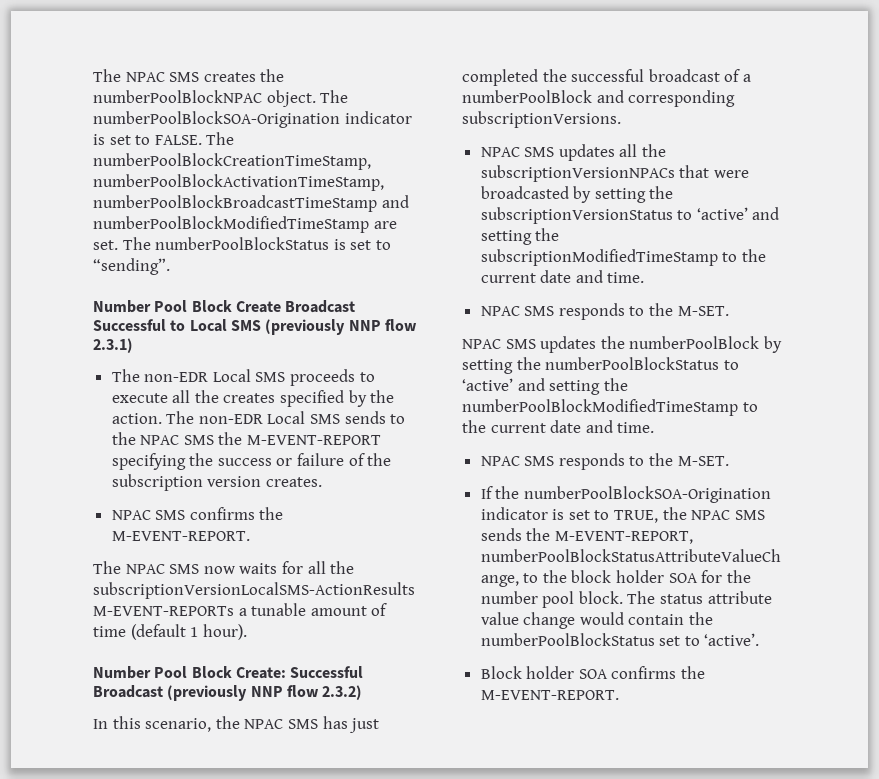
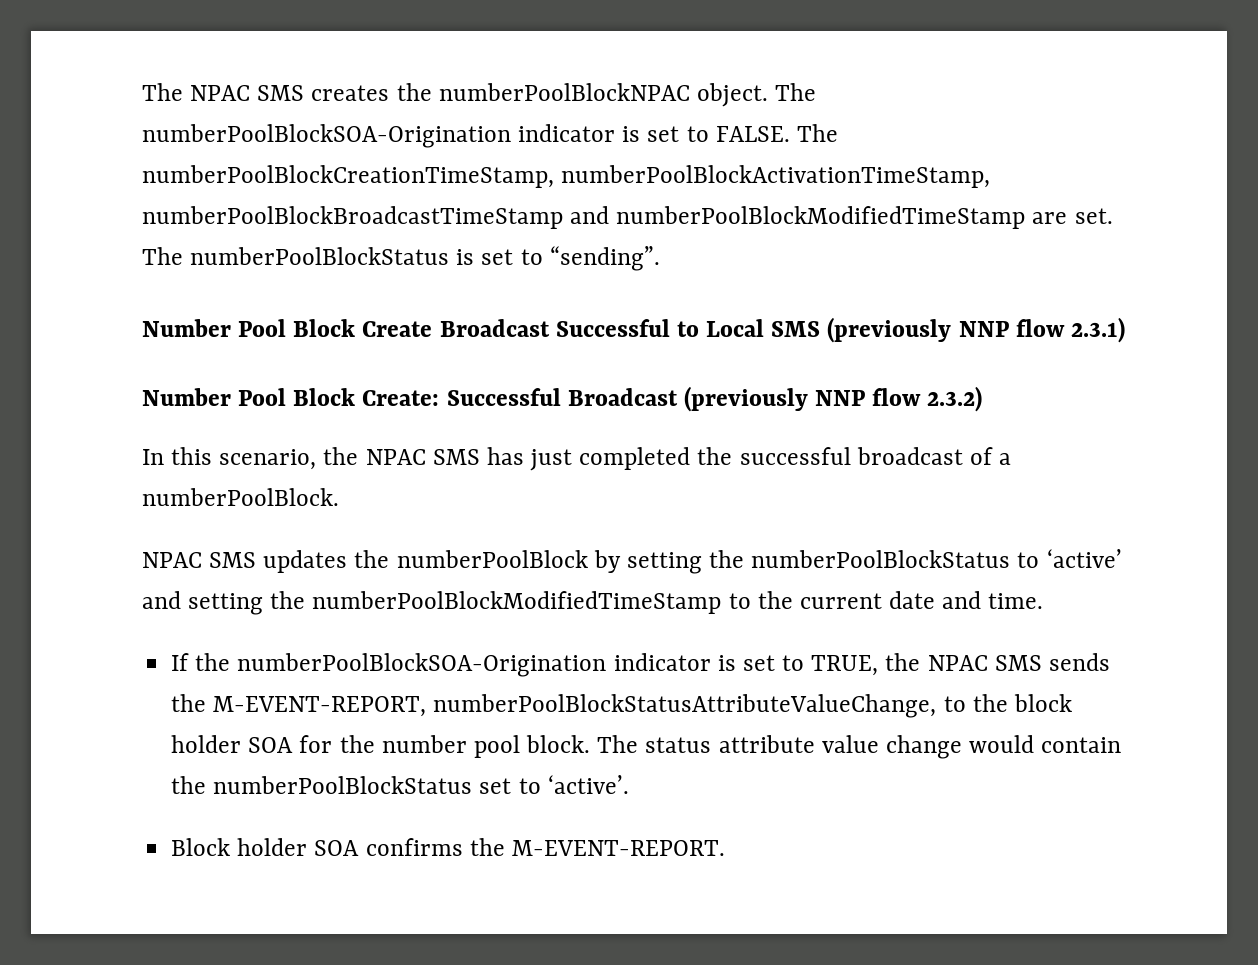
- The non-EDR Local SMS proceeds to execute all the creates specified by the action. The non-EDR Local SMS sends to the NPAC SMS the M-EVENT-REPORT specifying the success or failure of the subscription version creates.
- NPAC SMS confirms the M-EVENT-REPORT.
- The NPAC SMS now waits for all the subscriptionVersionLocalSMS-ActionResults M-EVENT-REPORTs a tunable amount of time (default 1 hour).
- In this scenario, the NPAC SMS has just completed the successful broadcast of a numberPoolBlock and corresponding subscriptionVersions.
- NPAC SMS updates all the subscriptionVersionNPACs that were broadcasted by setting the subscriptionVersionStatus to ‘active’ and setting the subscriptionModifiedTimeStamp to the current date and time.
- NPAC SMS responds to the M-SET.
+ In this scenario, the NPAC SMS has just completed the successful broadcast of a numberPoolBlock.
  NPAC SMS updates the numberPoolBlock by setting the numberPoolBlockStatus to ‘active’ and setting the numberPoolBlockModifiedTimeStamp to the current date and time.
- NPAC SMS responds to the M-SET.

